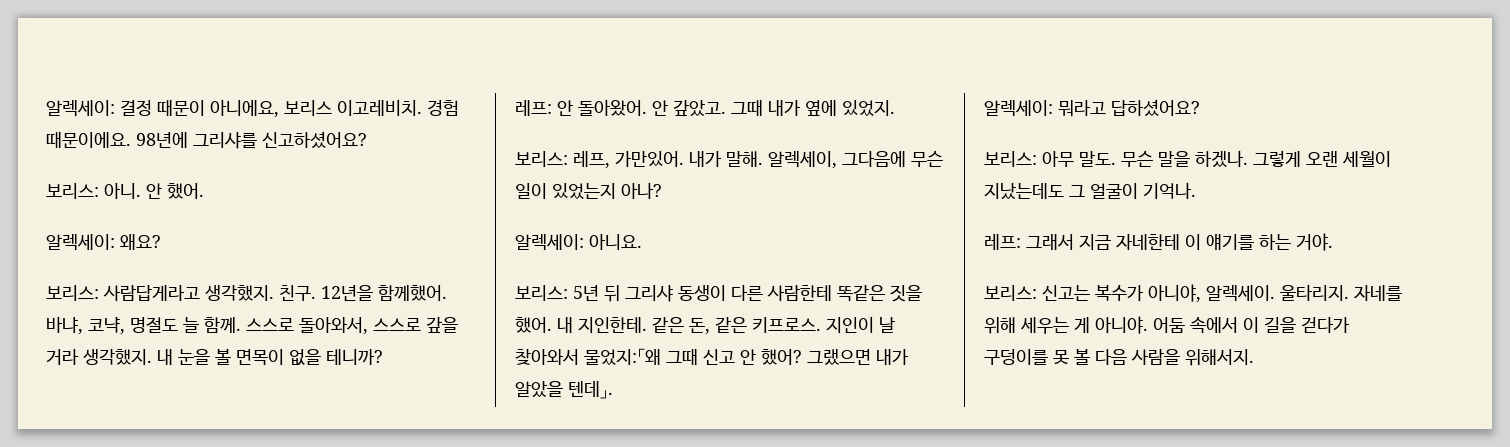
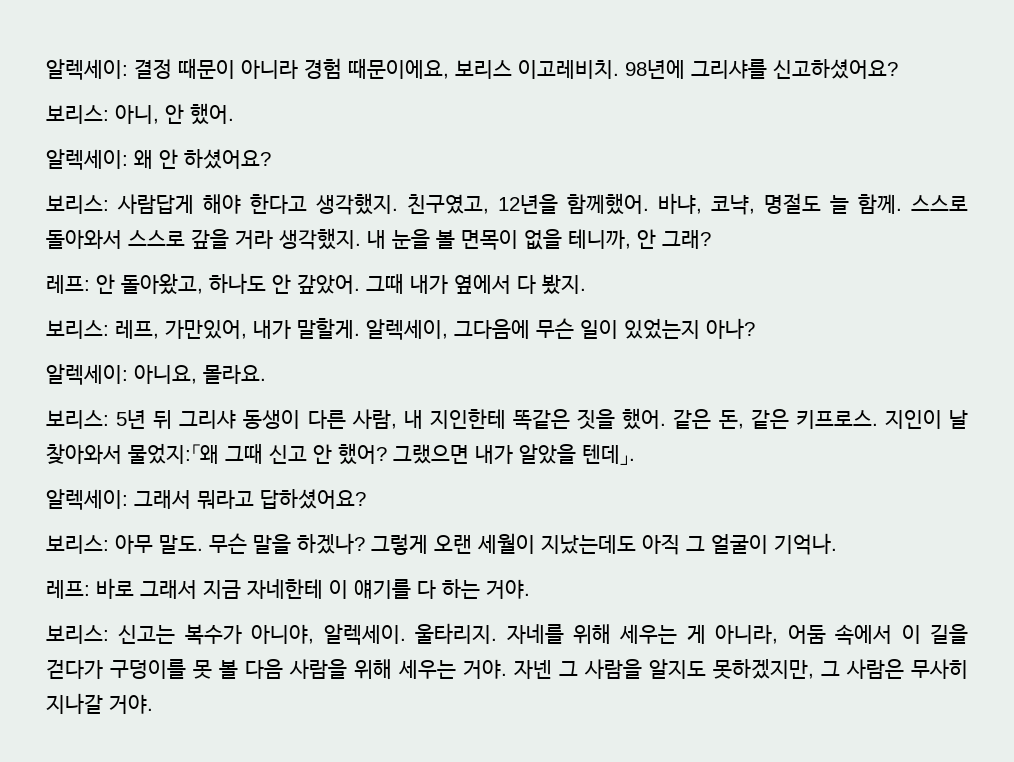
- 알렉세이: 결정 때문이 아니에요, 보리스 이고레비치. 경험 때문이에요.
+ 알렉세이: 결정 때문이 아니라 경험 때문이에요, 보리스 이고레비치.
- 보리스: 아니. 안 했어.
+ 보리스: 아니, 안 했어.
- 알렉세이: 왜요?
- 보리스: 사람답게라고 생각했지. 친구. 12년을 함께했어.
+ 알렉세이: 왜 안 하셨어요?
+ 보리스: 사람답게 해야 한다고 생각했지. 친구였고, 12년을 함께했어.
- 스스로 돌아와서, 스스로 갚을 거라 생각했지.
+ 스스로 돌아와서 스스로 갚을 거라 생각했지.
- 내 눈을 볼 면목이 없을 테니까?
+ 내 눈을 볼 면목이 없을 테니까, 안 그래?
- 레프: 안 돌아왔어. 안 갚았고. 그때 내가 옆에 있었지.
+ 레프: 안 돌아왔고, 하나도 안 갚았어. 그때 내가 옆에서 다 봤지.
- 보리스: 레프, 가만있어. 내가 말해.
+ 보리스: 레프, 가만있어, 내가 말할게.
- 알렉세이: 아니요.
+ 알렉세이: 아니요, 몰라요.
- 보리스: 5년 뒤 그리샤 동생이 다른 사람한테 똑같은 짓을 했어.
+ 보리스: 5년 뒤 그리샤 동생이 다른 사람, 내 지인한테 똑같은 짓을 했어.
- 내 지인한테.
- 알렉세이: 뭐라고 답하셨어요?
+ 알렉세이: 그래서 뭐라고 답하셨어요?
- 무슨 말을 하겠나.
+ 무슨 말을 하겠나?
- 그렇게 오랜 세월이 지났는데도 그 얼굴이 기억나.
+ 그렇게 오랜 세월이 지났는데도 아직 그 얼굴이 기억나.
- 레프: 그래서 지금 자네한테 이 얘기를 하는 거야.
+ 레프: 바로 그래서 지금 자네한테 이 얘기를 다 하는 거야.
- 자네를 위해 세우는 게 아니야. 어둠 속에서 이 길을 걷다가 구덩이를 못 볼 다음 사람을 위해서지.
+ 자네를 위해 세우는 게 아니라, 어둠 속에서 이 길을 걷다가 구덩이를 못 볼 다음 사람을 위해 세우는 거야. 자넨 그 사람을 알지도 못하겠지만, 그 사람은 무사히 지나갈 거야.

